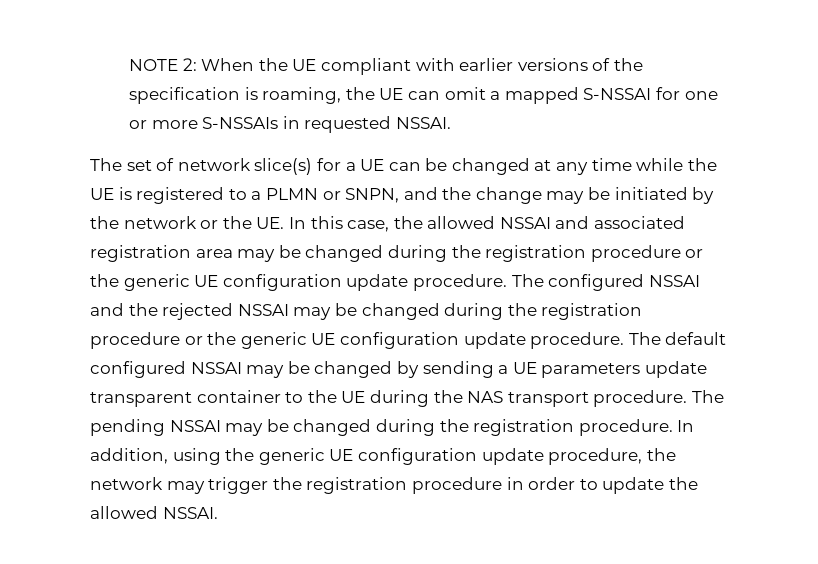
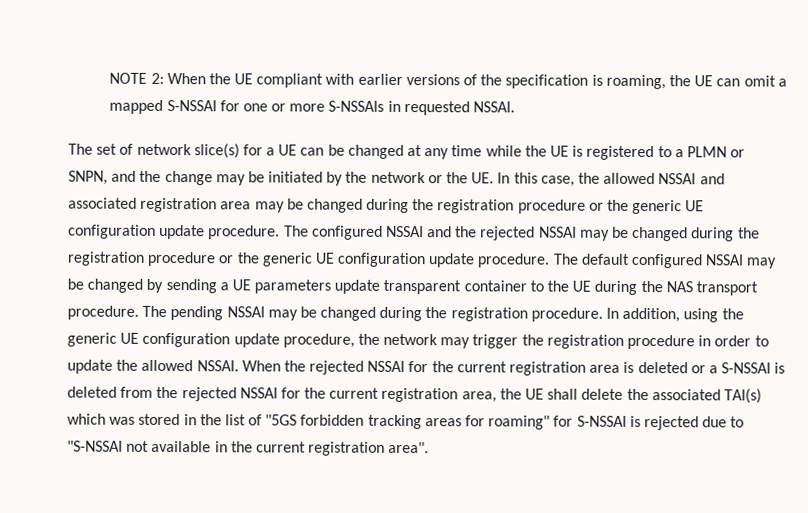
+ When the rejected NSSAI for the current registration area is deleted or a S-NSSAI is deleted from the rejected NSSAI for the current registration area, the UE shall delete the associated TAI(s) which was stored in the list of "5GS forbidden tracking areas for roaming" for S-NSSAI is rejected due to "S-NSSAI not available in the current registration area".

